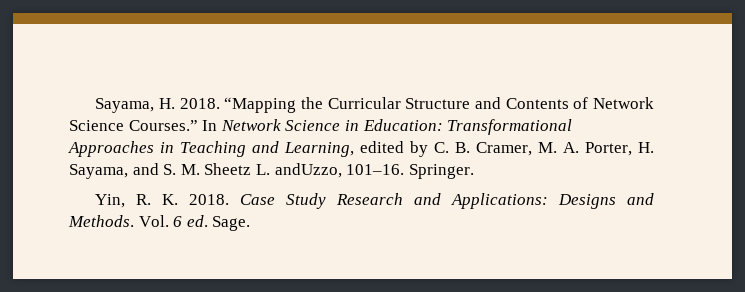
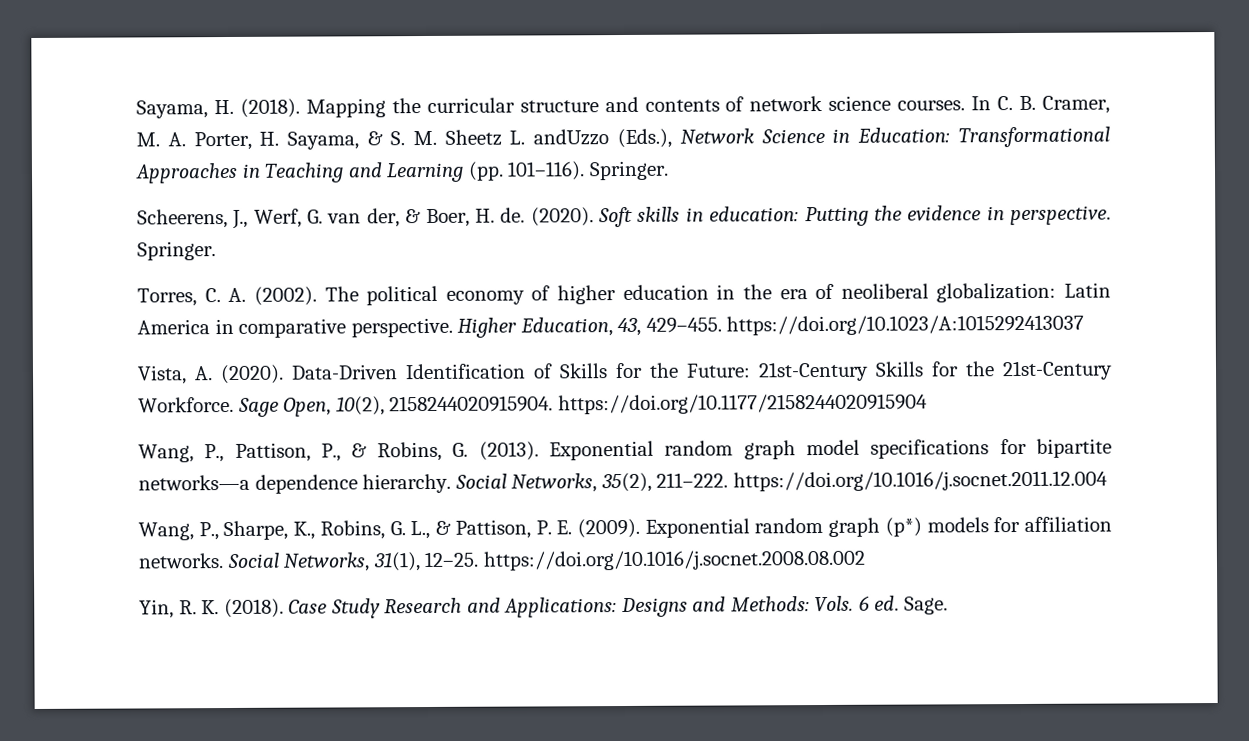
- Sayama, H. 2018. “Mapping the Curricular Structure and Contents of Network Science Courses.” In Network Science in Education: Transformational Approaches in Teaching and Learning, edited by C. B. Cramer, M. A. Porter, H. Sayama, and S. M. Sheetz L. andUzzo, 101–16. Springer.
+ Sayama, H. (2018). Mapping the curricular structure and contents of network science courses. In C. B. Cramer, M. A. Porter, H. Sayama, & S. M. Sheetz L. andUzzo (Eds.), Network Science in Education: Transformational Approaches in Teaching and Learning (pp. 101–116). Springer.
+ Scheerens, J., Werf, G. van der, & Boer, H. de. (2020). Soft skills in education: Putting the evidence in perspective. Springer.
+ Torres, C. A. (2002). The political economy of higher education in the era of neoliberal globalization: Latin America in comparative perspective. Higher Education, 43, 429–455. https://doi.org/10.1023/A:1015292413037
+ Vista, A. (2020). Data-Driven Identification of Skills for the Future: 21st-Century Skills for the 21st-Century Workforce. Sage Open, 10(2), 2158244020915904. https://doi.org/10.1177/2158244020915904
+ Wang, P., Pattison, P., & Robins, G. (2013). Exponential random graph model specifications for bipartite networks—a dependence hierarchy. Social Networks, 35(2), 211–222. https://doi.org/10.1016/j.socnet.2011.12.004
+ Wang, P., Sharpe, K., Robins, G. L., & Pattison, P. E. (2009). Exponential random graph (p*) models for affiliation networks. Social Networks, 31(1), 12–25. https://doi.org/10.1016/j.socnet.2008.08.002
- Yin, R. K. 2018.
+ Yin, R. K. (2018).
- Case Study Research and Applications: Designs and Methods. Vol. 6 ed. Sage.
+ Case Study Research and Applications: Designs and Methods: Vols. 6 ed. Sage.

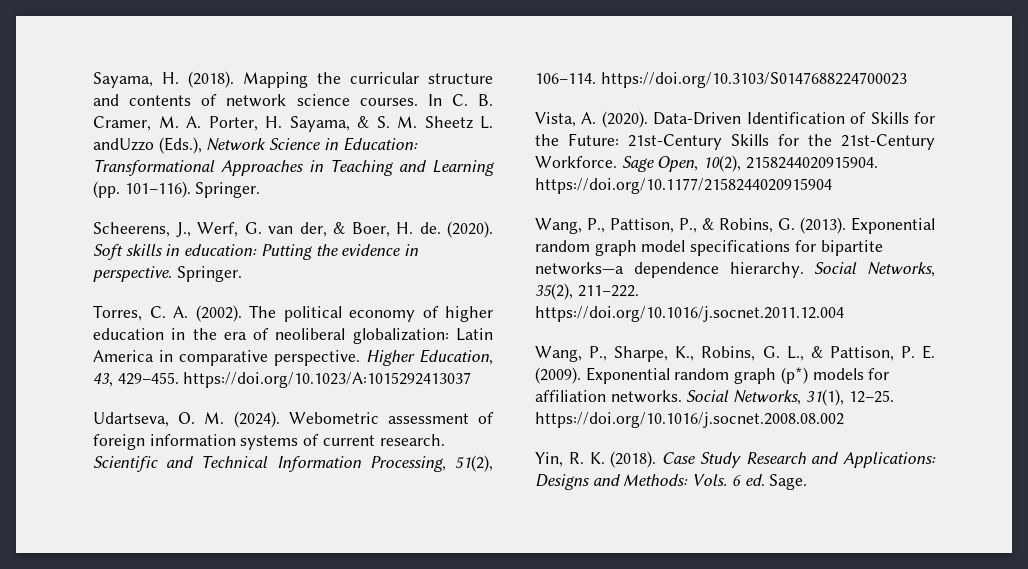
+ Udartseva, O. M. (2024). Webometric assessment of foreign information systems of current research. Scientific and Technical Information Processing, 51(2), 106–114. https://doi.org/10.3103/S0147688224700023

